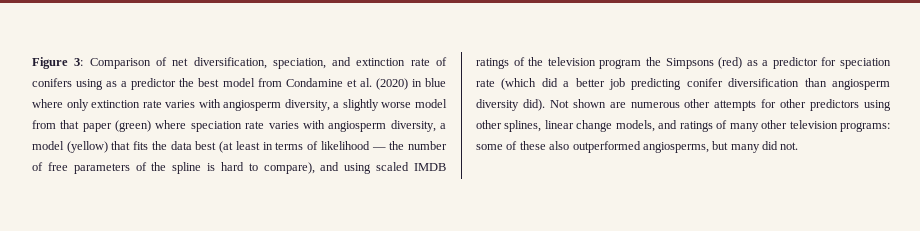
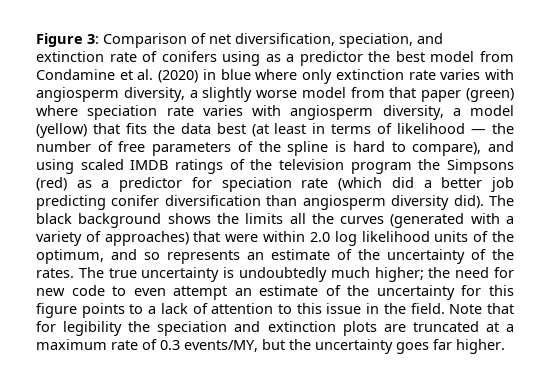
- Not shown are numerous other attempts for other predictors using other splines, linear change models, and ratings of many other television programs: some of these also outperformed angiosperms, but many did not.
+ The black background shows the limits all the curves (generated with a variety of approaches) that were within 2.0 log likelihood units of the optimum, and so represents an estimate of the uncertainty of the rates. The true uncertainty is undoubtedly much higher; the need for new code to even attempt an estimate of the uncertainty for this figure points to a lack of attention to this issue in the field. Note that for legibility the speciation and extinction plots are truncated at a maximum rate of 0.3 events/MY, but the uncertainty goes far higher.

